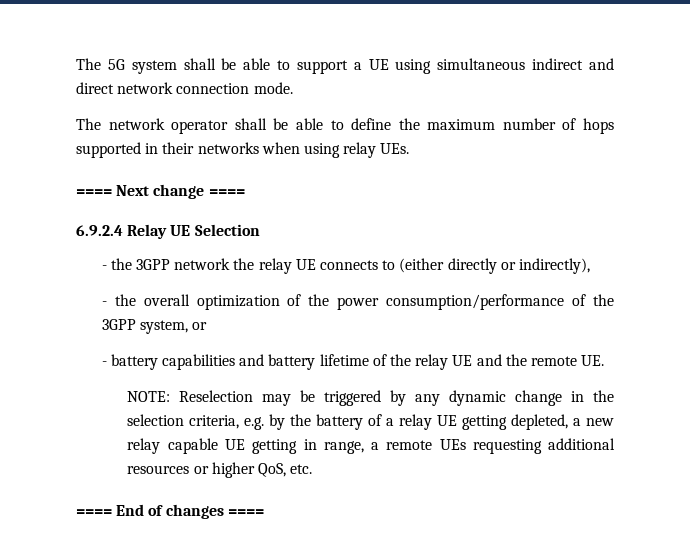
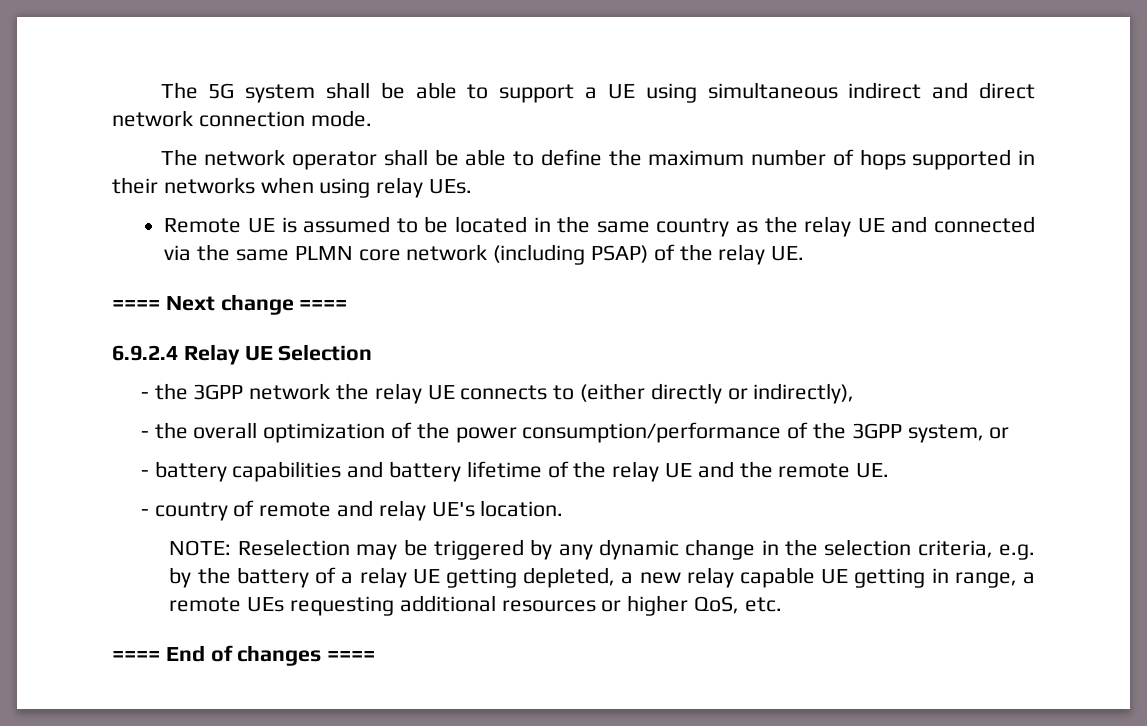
+ Remote UE is assumed to be located in the same country as the relay UE and connected via the same PLMN core network (including PSAP) of the relay UE.
+ - country of remote and relay UE's location.

